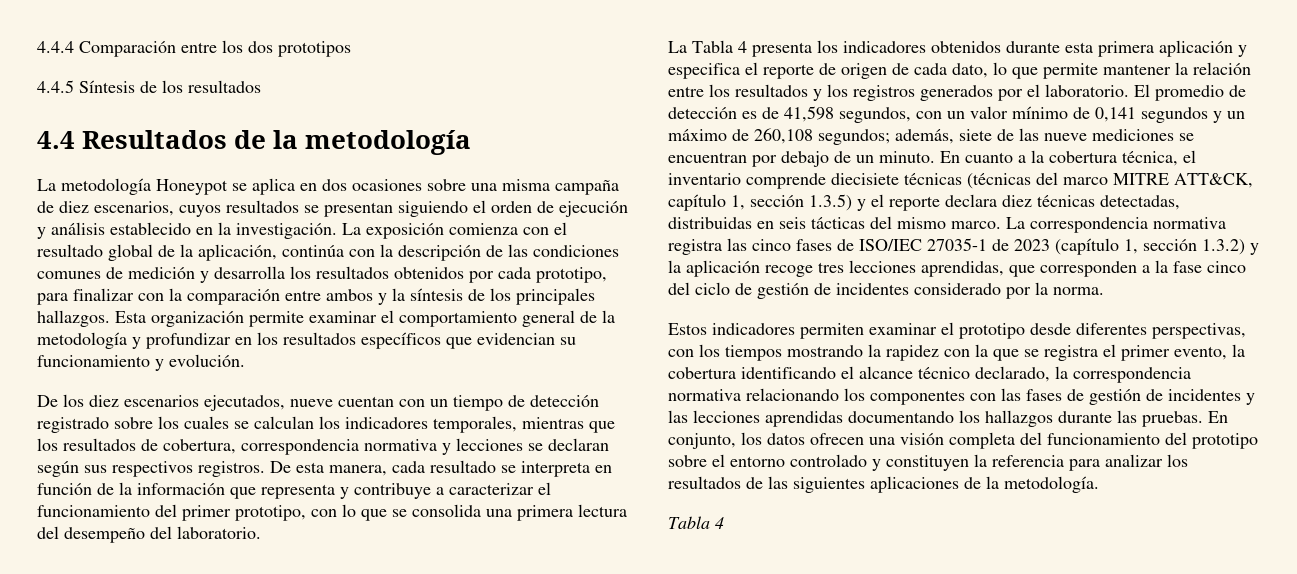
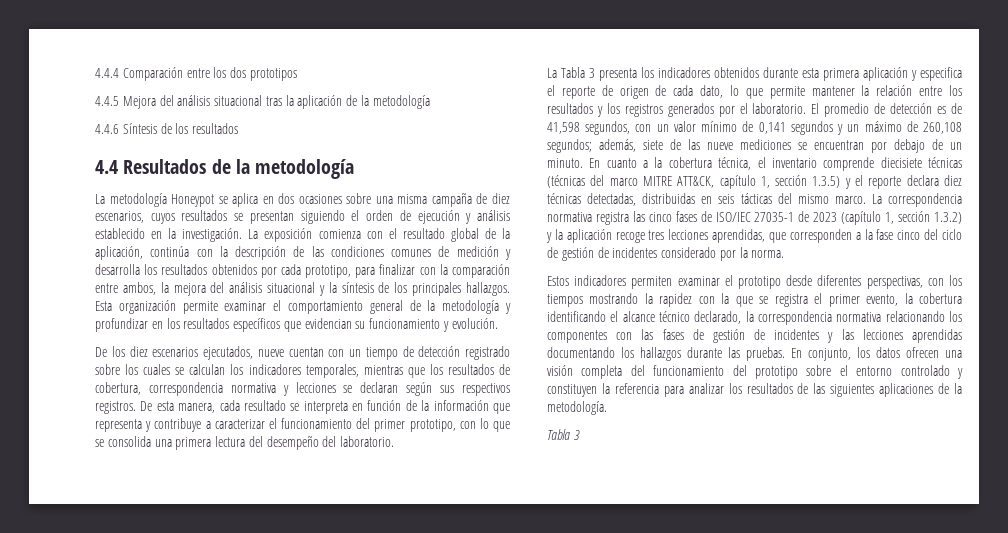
- 4.4.5 Síntesis de los resultados
+ 4.4.5 Mejora del análisis situacional tras la aplicación de la metodología
+ 4.4.6 Síntesis de los resultados
- La exposición comienza con el resultado global de la aplicación, continúa con la descripción de las condiciones comunes de medición y desarrolla los resultados obtenidos por cada prototipo, para finalizar con la comparación entre ambos y la síntesis de los principales hallazgos.
+ La exposición comienza con el resultado global de la aplicación, continúa con la descripción de las condiciones comunes de medición y desarrolla los resultados obtenidos por cada prototipo, para finalizar con la comparación entre ambos, la mejora del análisis situacional y la síntesis de los principales hallazgos.
- La Tabla 4 presenta los indicadores obtenidos durante esta primera aplicación y especifica el reporte de origen de cada dato, lo que permite mantener la relación entre los resultados y los registros generados por el laboratorio.
+ La Tabla 3 presenta los indicadores obtenidos durante esta primera aplicación y especifica el reporte de origen de cada dato, lo que permite mantener la relación entre los resultados y los registros generados por el laboratorio.
  En conjunto, los datos ofrecen una visión completa del funcionamiento del prototipo sobre el entorno controlado y constituyen la referencia para analizar los resultados de las siguientes aplicaciones de la metodología.
- Tabla 4
+ Tabla 3

